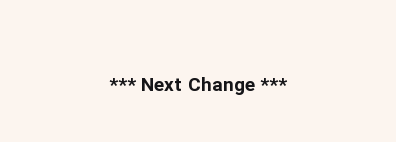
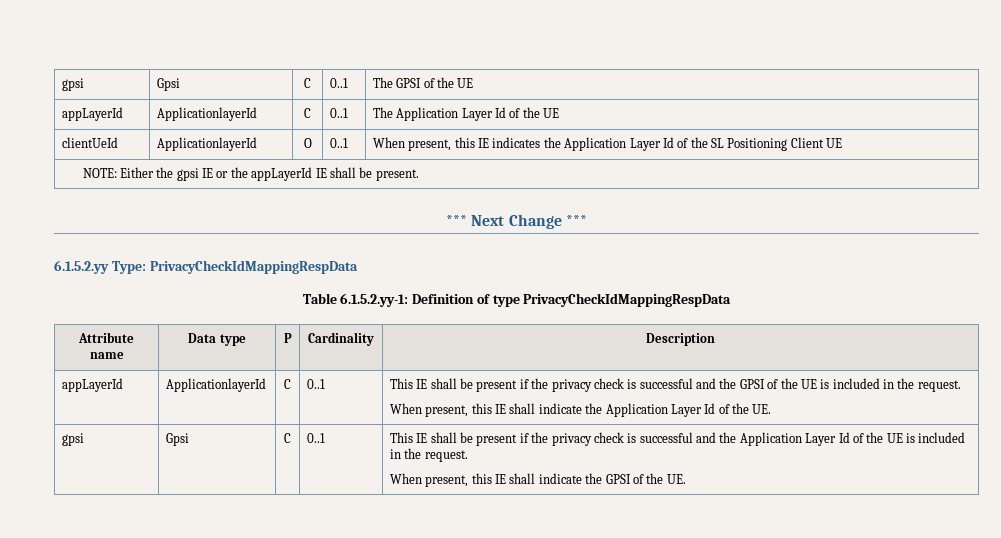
+ gpsi | Gpsi | C | 0..1 | The GPSI of the UE
+ appLayerId | ApplicationlayerId | C | 0..1 | The Application Layer Id of the UE
+ clientUeId | ApplicationlayerId | O | 0..1 | When present, this IE indicates the Application Layer Id of the SL Positioning Client UE
+ NOTE: Either the gpsi IE or the appLayerId IE shall be present.
  *** Next Change ***
+ 6.1.5.2.yy Type: PrivacyCheckIdMappingRespData
+ Table 6.1.5.2.yy-1: Definition of type PrivacyCheckIdMappingRespData
+ Attribute name | Data type | P | Cardinality | Description
+ appLayerId | ApplicationlayerId | C | 0..1 | This IE shall be present if the privacy check is successful and the GPSI of the UE is included in the request.
+ When present, this IE shall indicate the Application Layer Id of the UE.
+ gpsi | Gpsi | C | 0..1 | This IE shall be present if the privacy check is successful and the Application Layer Id of the UE is included in the request.
+ When present, this IE shall indicate the GPSI of the UE.

